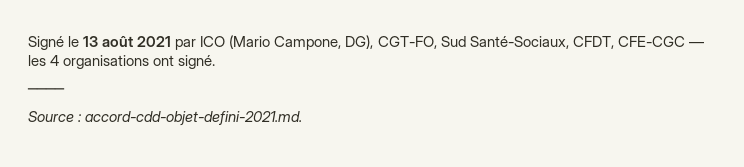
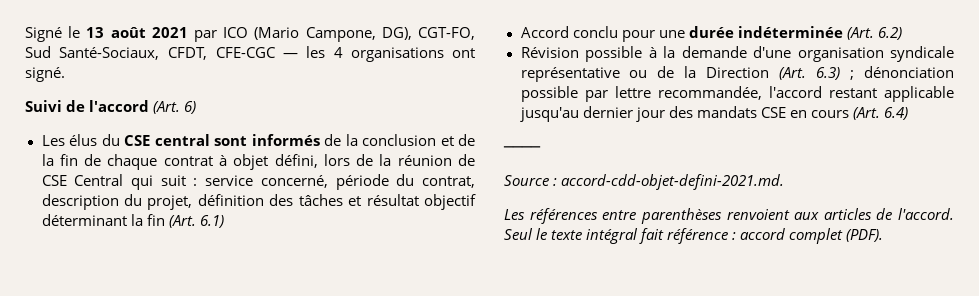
+ Suivi de l'accord (Art. 6)
+ Les élus du CSE central sont informés de la conclusion et de la fin de chaque contrat à objet défini, lors de la réunion de CSE Central qui suit : service concerné, période du contrat, description du projet, définition des tâches et résultat objectif déterminant la fin (Art. 6.1)
+ Accord conclu pour une durée indéterminée (Art. 6.2)
+ Révision possible à la demande d'une organisation syndicale représentative ou de la Direction (Art. 6.3) ; dénonciation possible par lettre recommandée, l'accord restant applicable jusqu'au dernier jour des mandats CSE en cours (Art. 6.4)
  ────
  Source : accord-cdd-objet-defini-2021.md.
+ Les références entre parenthèses renvoient aux articles de l'accord. Seul le texte intégral fait référence : accord complet (PDF).

